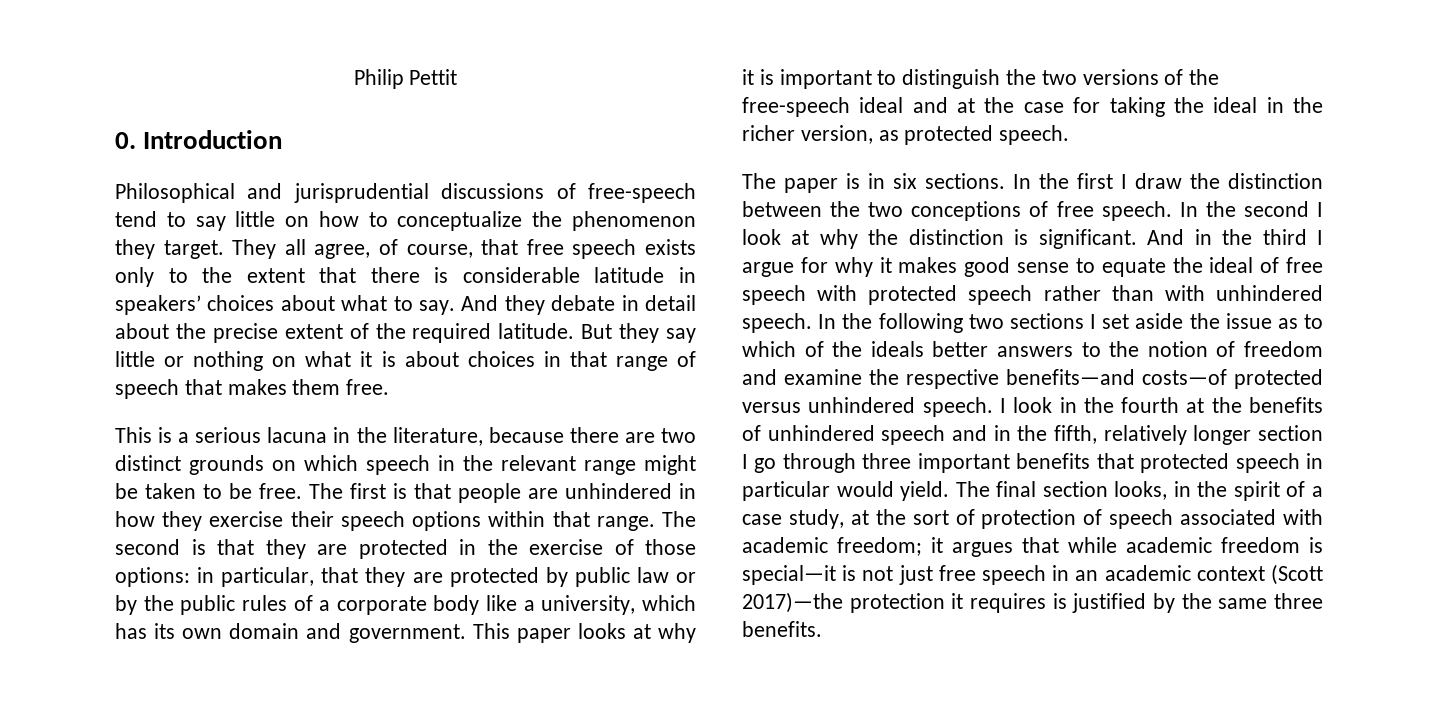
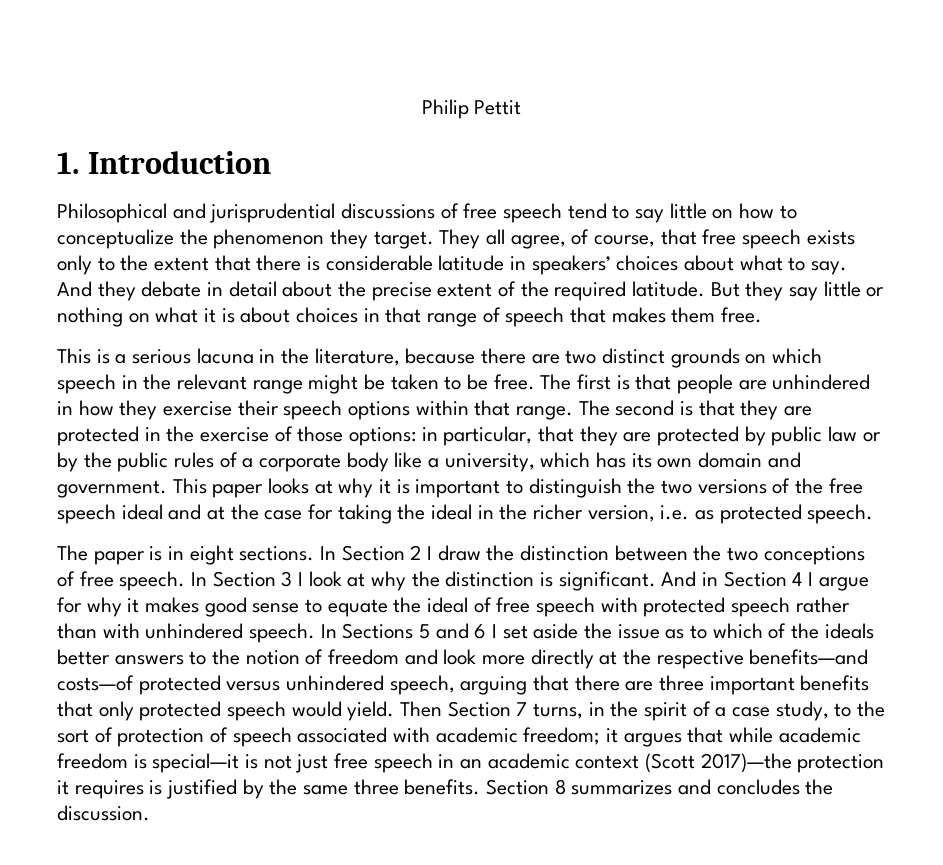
- 0. Introduction
+ 1. Introduction
- Philosophical and jurisprudential discussions of free-speech tend to say little on how to conceptualize the phenomenon they target.
+ Philosophical and jurisprudential discussions of free speech tend to say little on how to conceptualize the phenomenon they target.
- This paper looks at why it is important to distinguish the two versions of the free-speech ideal and at the case for taking the ideal in the richer version, as protected speech.
+ This paper looks at why it is important to distinguish the two versions of the free speech ideal and at the case for taking the ideal in the richer version, i.e. as protected speech.
- The paper is in six sections.
+ The paper is in eight sections.
- In the first I draw the distinction between the two conceptions of free speech.
+ In Section 2 I draw the distinction between the two conceptions of free speech.
- In the second I look at why the distinction is significant.
+ In Section 3 I look at why the distinction is significant.
- And in the third I argue for why it makes good sense to equate the ideal of free speech with protected speech rather than with unhindered speech.
+ And in Section 4 I argue for why it makes good sense to equate the ideal of free speech with protected speech rather than with unhindered speech.
- In the following two sections I set aside the issue as to which of the ideals better answers to the notion of freedom and examine the respective benefits—and costs—of protected versus unhindered speech. I look in the fourth at the benefits of unhindered speech and in the fifth, relatively longer section I go through three important benefits that protected speech in particular would yield. The final section looks, in the spirit of a case study, at the sort of protection of speech associated with academic freedom;
+ In Sections 5 and 6 I set aside the issue as to which of the ideals better answers to the notion of freedom and look more directly at the respective benefits—and costs—of protected versus unhindered speech, arguing that there are three important benefits that only protected speech would yield. Then Section 7 turns, in the spirit of a case study, to the sort of protection of speech associated with academic freedom;
+ Section 8 summarizes and concludes the discussion.

